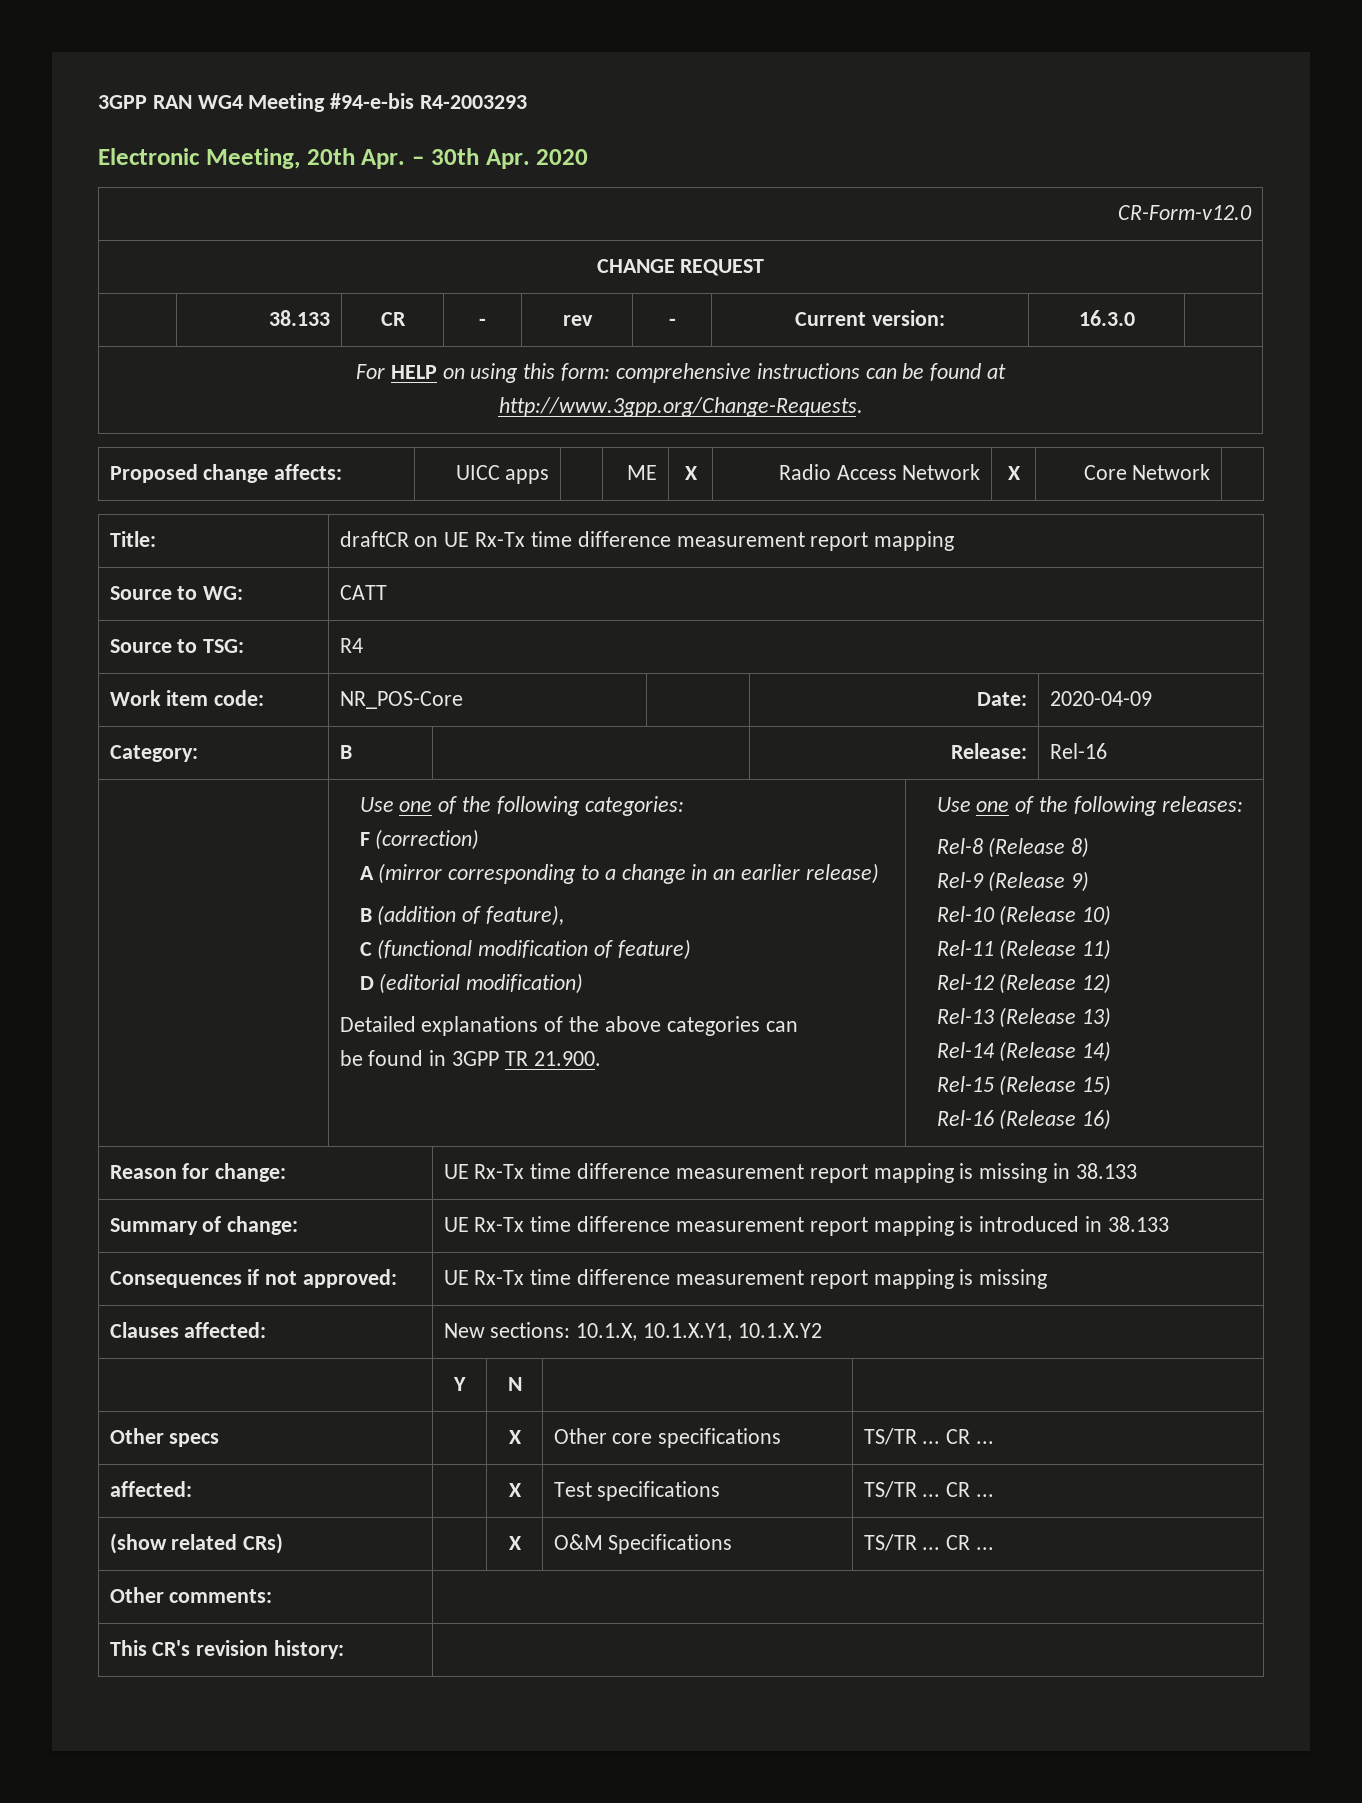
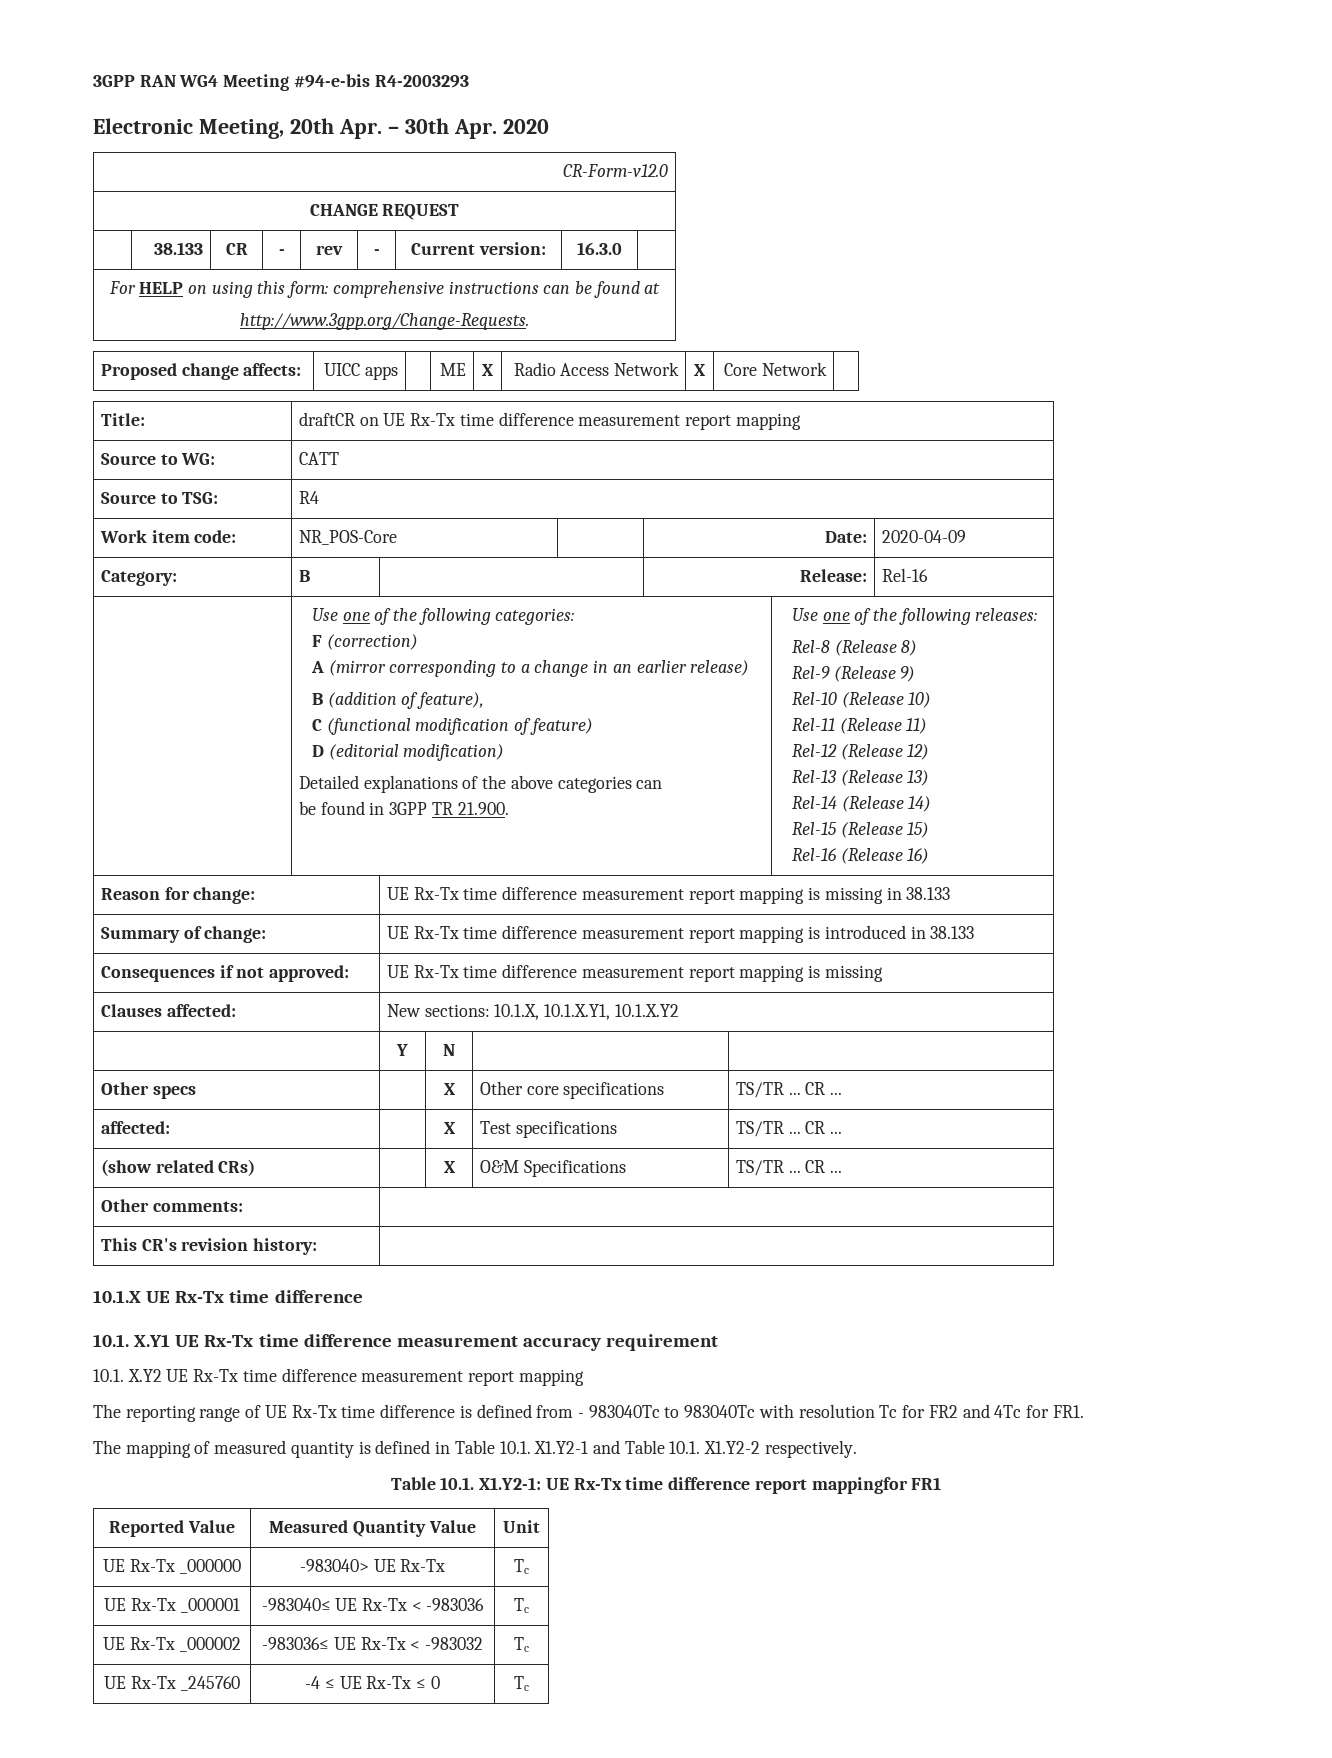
+ 10.1.X UE Rx-Tx time difference
+ 10.1. X.Y1 UE Rx-Tx time difference measurement accuracy requirement
+ 10.1. X.Y2 UE Rx-Tx time difference measurement report mapping
+ The reporting range of UE Rx-Tx time difference is defined from - 983040Tc to 983040Tc with resolution Tc for FR2 and 4Tc for FR1.
+ The mapping of measured quantity is defined in Table 10.1. X1.Y2-1 and Table 10.1. X1.Y2-2 respectively.
+ Table 10.1. X1.Y2-1: UE Rx-Tx time difference report mappingfor FR1
+ Reported Value | Measured Quantity Value | Unit
+ UE Rx-Tx _000000 | -983040> UE Rx-Tx | Tc
+ UE Rx-Tx _000001 | -983040≤ UE Rx-Tx < -983036 | Tc
+ UE Rx-Tx _000002 | -983036≤ UE Rx-Tx < -983032 | Tc
+ UE Rx-Tx _245760 | -4 ≤ UE Rx-Tx ≤ 0 | Tc

